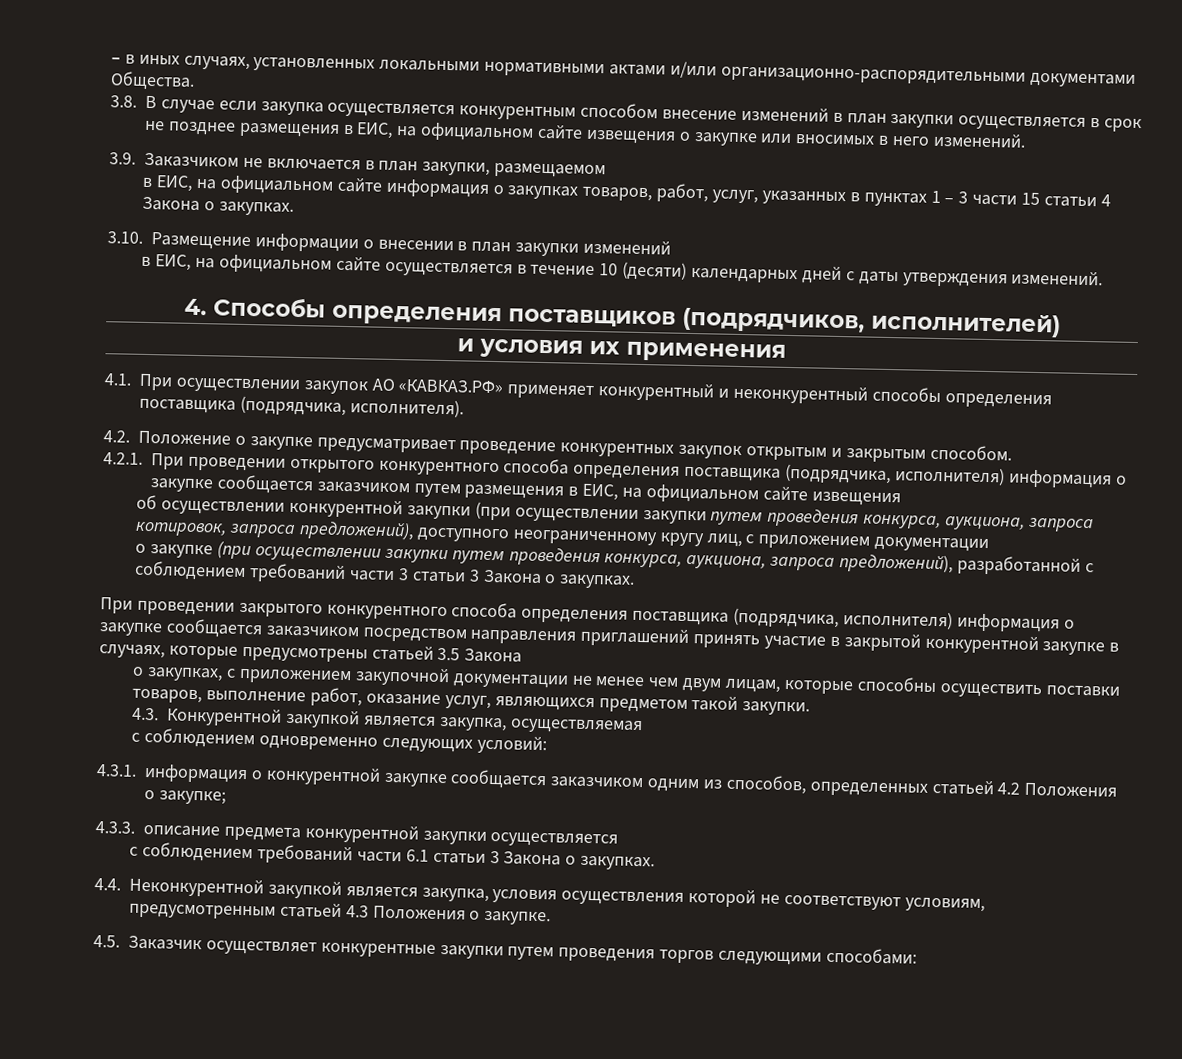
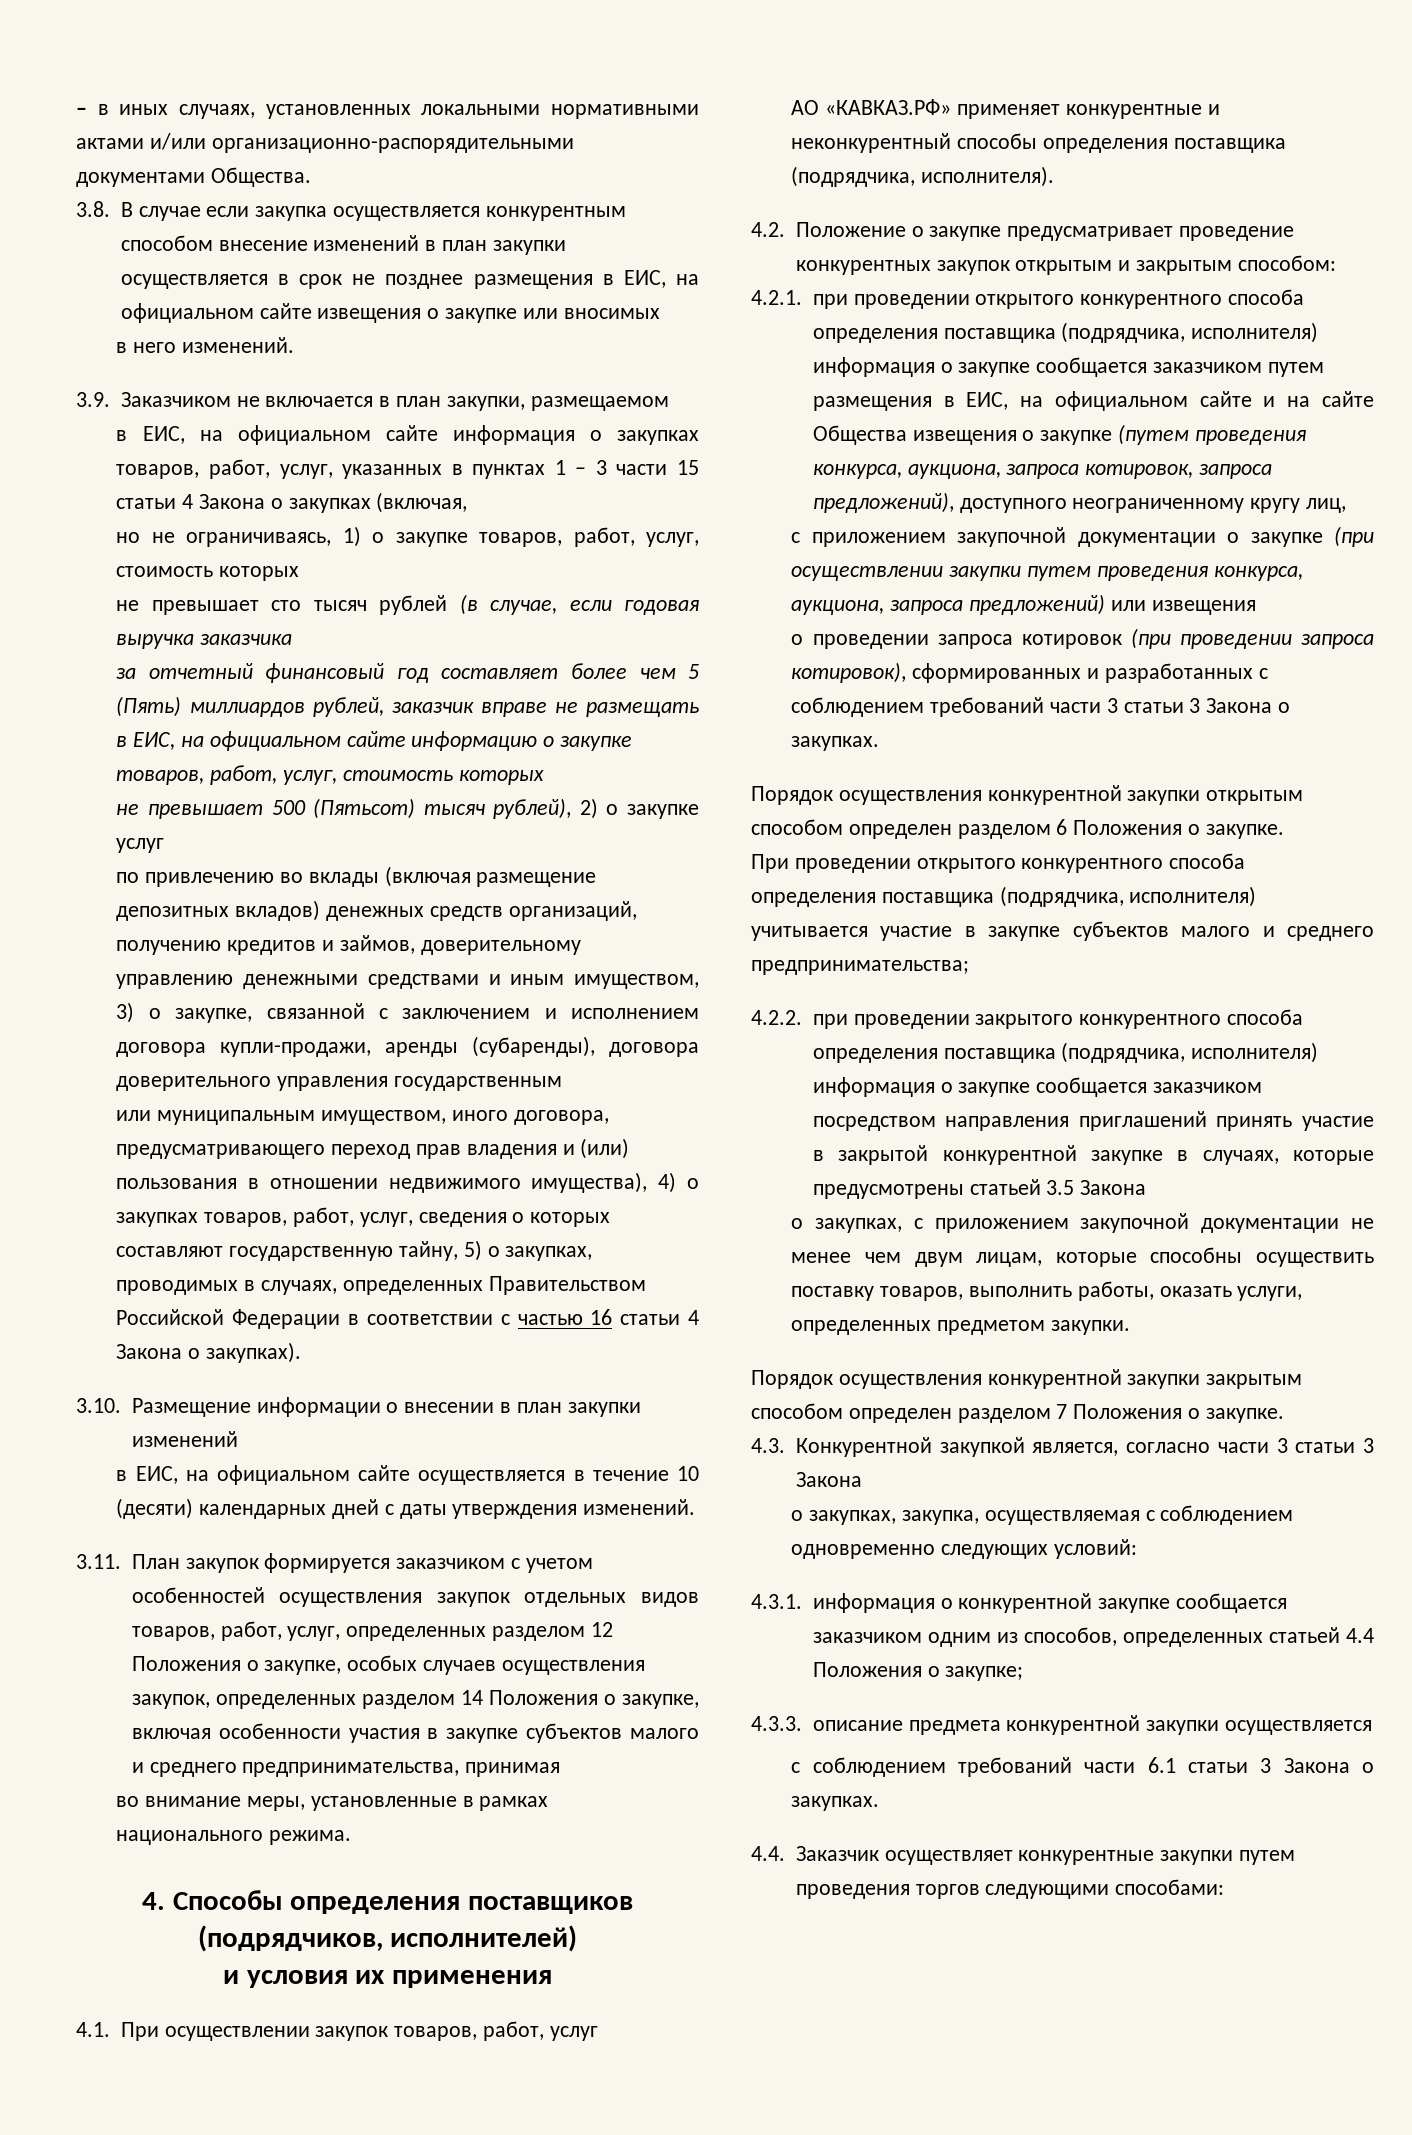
- 3.8. В случае если закупка осуществляется конкурентным способом внесение изменений в план закупки осуществляется в срок не позднее размещения в ЕИС, на официальном сайте извещения о закупке или вносимых в него изменений.
+ 3.8. В случае если закупка осуществляется конкурентным способом внесение изменений в план закупки осуществляется в срок не позднее размещения в ЕИС, на официальном сайте извещения о закупке или вносимых
+ в него изменений.
- в ЕИС, на официальном сайте информация о закупках товаров, работ, услуг, указанных в пунктах 1 – 3 части 15 статьи 4 Закона о закупках.
+ в ЕИС, на официальном сайте информация о закупках товаров, работ, услуг, указанных в пунктах 1 – 3 части 15 статьи 4 Закона о закупках (включая,
+ но не ограничиваясь, 1) о закупке товаров, работ, услуг, стоимость которых
+ не превышает сто тысяч рублей (в случае, если годовая выручка заказчика
+ за отчетный финансовый год составляет более чем 5 (Пять) миллиардов рублей, заказчик вправе не размещать в ЕИС, на официальном сайте информацию о закупке товаров, работ, услуг, стоимость которых
+ не превышает 500 (Пятьсот) тысяч рублей), 2) о закупке услуг
+ по привлечению во вклады (включая размещение депозитных вкладов) денежных средств организаций, получению кредитов и займов, доверительному управлению денежными средствами и иным имуществом, 3) о закупке, связанной с заключением и исполнением договора купли-продажи, аренды (субаренды), договора доверительного управления государственным
+ или муниципальным имуществом, иного договора, предусматривающего переход прав владения и (или) пользования в отношении недвижимого имущества), 4) о закупках товаров, работ, услуг, сведения о которых составляют государственную тайну, 5) о закупках, проводимых в случаях, определенных Правительством Российской Федерации в соответствии с частью 16 статьи 4 Закона о закупках).
+ 3.11. План закупок формируется заказчиком с учетом особенностей осуществления закупок отдельных видов товаров, работ, услуг, определенных разделом 12 Положения о закупке, особых случаев осуществления закупок, определенных разделом 14 Положения о закупке, включая особенности участия в закупке субъектов малого и среднего предпринимательства, принимая
+ во внимание меры, установленные в рамках национального режима.
- 4.1. При осуществлении закупок АО «КАВКАЗ.РФ» применяет конкурентный и неконкурентный способы определения поставщика (подрядчика, исполнителя).
+ 4.1. При осуществлении закупок товаров, работ, услуг
+ АО «КАВКАЗ.РФ» применяет конкурентные и неконкурентный способы определения поставщика (подрядчика, исполнителя).
- 4.2. Положение о закупке предусматривает проведение конкурентных закупок открытым и закрытым способом.
+ 4.2. Положение о закупке предусматривает проведение конкурентных закупок открытым и закрытым способом:
- 4.2.1. При проведении открытого конкурентного способа определения поставщика (подрядчика, исполнителя) информация о закупке сообщается заказчиком путем размещения в ЕИС, на официальном сайте извещения
- об осуществлении конкурентной закупки (при осуществлении закупки путем проведения конкурса, аукциона, запроса котировок, запроса предложений), доступного неограниченному кругу лиц, с приложением документации
- о закупке (при осуществлении закупки путем проведения конкурса, аукциона, запроса предложений), разработанной с соблюдением требований части 3 статьи 3 Закона о закупках.
+ 4.2.1. при проведении открытого конкурентного способа определения поставщика (подрядчика, исполнителя) информация о закупке сообщается заказчиком путем размещения в ЕИС, на официальном сайте и на сайте Общества извещения о закупке (путем проведения конкурса, аукциона, запроса котировок, запроса предложений), доступного неограниченному кругу лиц,
+ с приложением закупочной документации о закупке (при осуществлении закупки путем проведения конкурса, аукциона, запроса предложений) или извещения
+ о проведении запроса котировок (при проведении запроса котировок), сформированных и разработанных с соблюдением требований части 3 статьи 3 Закона о закупках.
- При проведении закрытого конкурентного способа определения поставщика (подрядчика, исполнителя) информация о закупке сообщается заказчиком посредством направления приглашений принять участие в закрытой конкурентной закупке в случаях, которые предусмотрены статьей 3.5 Закона
+ Порядок осуществления конкурентной закупки открытым способом определен разделом 6 Положения о закупке.
+ При проведении открытого конкурентного способа определения поставщика (подрядчика, исполнителя) учитывается участие в закупке субъектов малого и среднего предпринимательства;
+ 4.2.2. при проведении закрытого конкурентного способа определения поставщика (подрядчика, исполнителя) информация о закупке сообщается заказчиком посредством направления приглашений принять участие в закрытой конкурентной закупке в случаях, которые предусмотрены статьей 3.5 Закона
- о закупках, с приложением закупочной документации не менее чем двум лицам, которые способны осуществить поставки товаров, выполнение работ, оказание услуг, являющихся предметом такой закупки.
- 4.3. Конкурентной закупкой является закупка, осуществляемая
- с соблюдением одновременно следующих условий:
+ о закупках, с приложением закупочной документации не менее чем двум лицам, которые способны осуществить поставку товаров, выполнить работы, оказать услуги, определенных предметом закупки.
+ Порядок осуществления конкурентной закупки закрытым способом определен разделом 7 Положения о закупке.
+ 4.3. Конкурентной закупкой является, согласно части 3 статьи 3 Закона
+ о закупках, закупка, осуществляемая с соблюдением одновременно следующих условий:
- 4.3.1. информация о конкурентной закупке сообщается заказчиком одним из способов, определенных статьей 4.2 Положения о закупке;
+ 4.3.1. информация о конкурентной закупке сообщается заказчиком одним из способов, определенных статьей 4.4 Положения о закупке;
- 4.4. Неконкурентной закупкой является закупка, условия осуществления которой не соответствуют условиям, предусмотренным статьей 4.3 Положения о закупке.
- 4.5. Заказчик осуществляет конкурентные закупки путем проведения торгов следующими способами:
+ 4.4. Заказчик осуществляет конкурентные закупки путем проведения торгов следующими способами:

